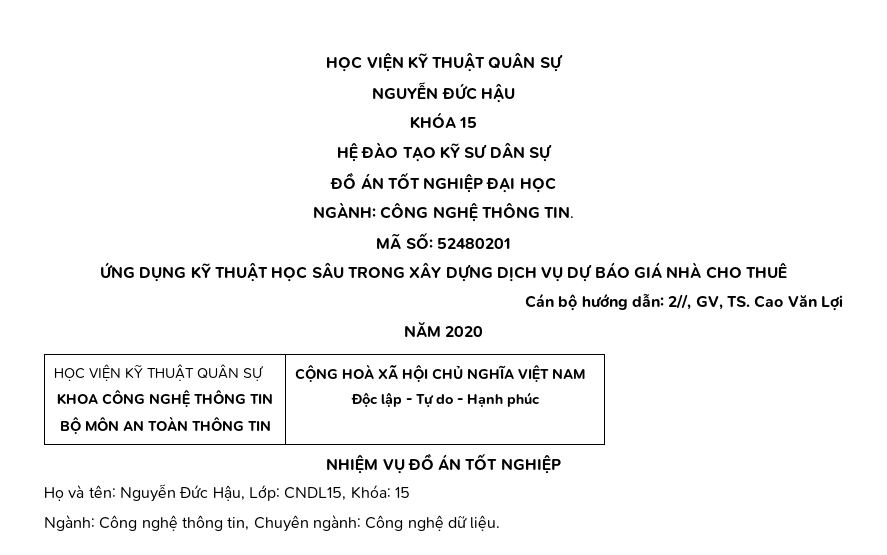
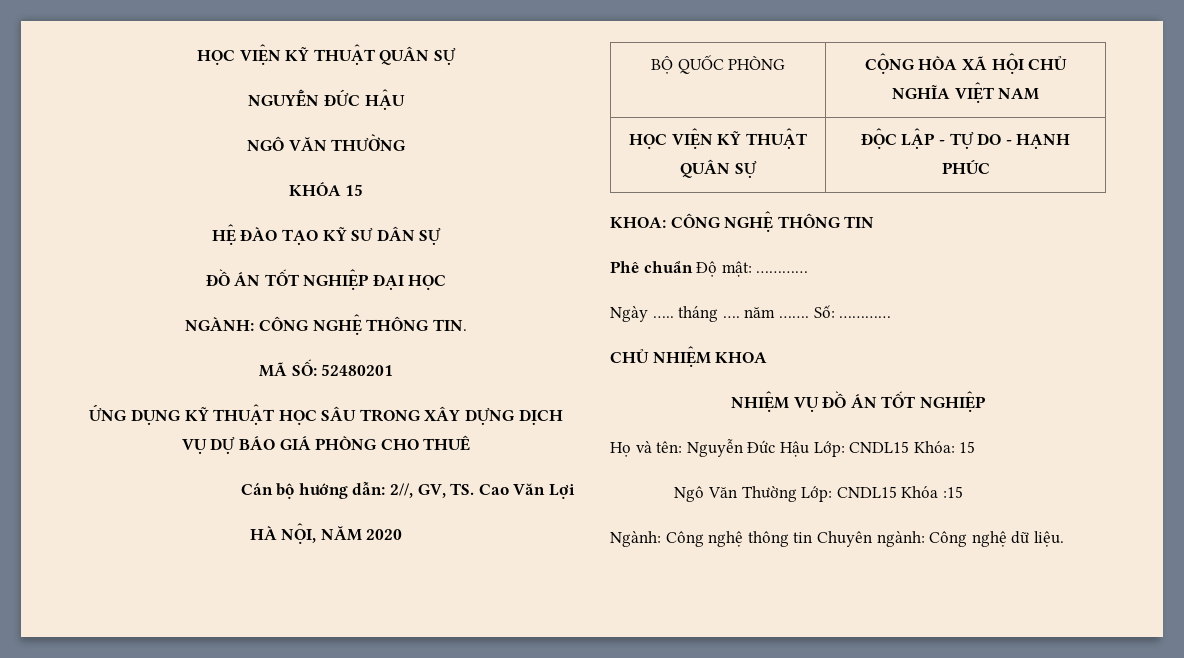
+ NGÔ VĂN THƯỜNG
- ỨNG DỤNG KỸ THUẬT HỌC SÂU TRONG XÂY DỰNG DỊCH VỤ DỰ BÁO GIÁ NHÀ CHO THUÊ
+ ỨNG DỤNG KỸ THUẬT HỌC SÂU TRONG XÂY DỰNG DỊCH VỤ DỰ BÁO GIÁ PHÒNG CHO THUÊ
- NĂM 2020
- HỌC VIỆN KỸ THUẬT QUÂN SỰ
- KHOA CÔNG NGHỆ THÔNG TIN
- BỘ MÔN AN TOÀN THÔNG TIN | CỘNG HOÀ XÃ HỘI CHỦ NGHĨA VIỆT NAM
- Độc lập - Tự do - Hạnh phúc
+ HÀ NỘI, NĂM 2020
+ BỘ QUỐC PHÒNG | CỘNG HÒA XÃ HỘI CHỦ NGHĨA VIỆT NAM
+ HỌC VIỆN KỸ THUẬT QUÂN SỰ | ĐỘC LẬP - TỰ DO - HẠNH PHÚC
+ KHOA: CÔNG NGHỆ THÔNG TIN
+ Phê chuẩn Độ mật: …………
+ Ngày ….. tháng …. năm ……. Số: …………
+ CHỦ NHIỆM KHOA
- Họ và tên: Nguyễn Đức Hậu, Lớp: CNDL15, Khóa: 15
+ Họ và tên: Nguyễn Đức Hậu Lớp: CNDL15 Khóa: 15
+ Ngô Văn Thường Lớp: CNDL15 Khóa :15
- Ngành: Công nghệ thông tin, Chuyên ngành: Công nghệ dữ liệu.
+ Ngành: Công nghệ thông tin Chuyên ngành: Công nghệ dữ liệu.

